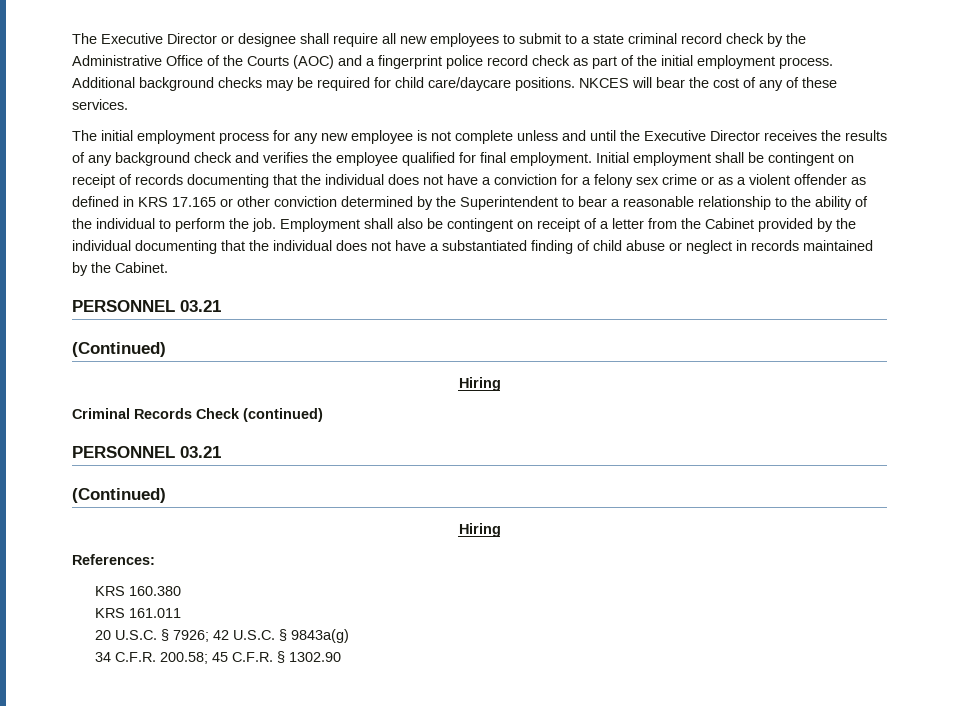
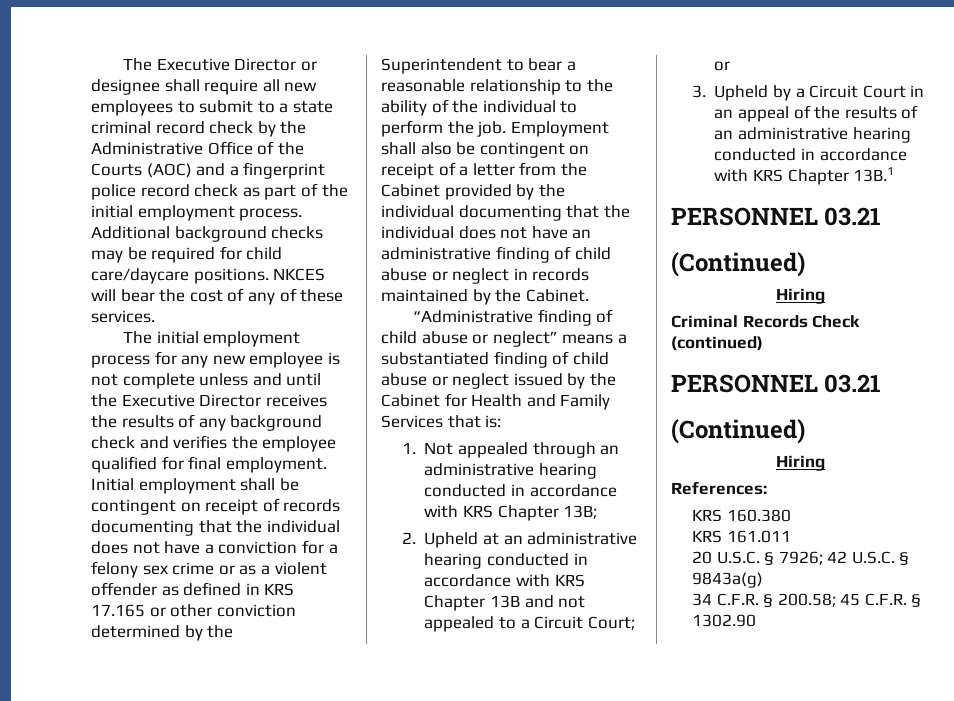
- Employment shall also be contingent on receipt of a letter from the Cabinet provided by the individual documenting that the individual does not have a substantiated finding of child abuse or neglect in records maintained by the Cabinet.
+ Employment shall also be contingent on receipt of a letter from the Cabinet provided by the individual documenting that the individual does not have an administrative finding of child abuse or neglect in records maintained by the Cabinet.
+ “Administrative finding of child abuse or neglect” means a substantiated finding of child abuse or neglect issued by the Cabinet for Health and Family Services that is:
+ 1. Not appealed through an administrative hearing conducted in accordance with KRS Chapter 13B;
+ 2. Upheld at an administrative hearing conducted in accordance with KRS Chapter 13B and not appealed to a Circuit Court; or
+ 3. Upheld by a Circuit Court in an appeal of the results of an administrative hearing conducted in accordance with KRS Chapter 13B.1
- 34 C.F.R. 200.58; 45 C.F.R. § 1302.90
+ 34 C.F.R. § 200.58; 45 C.F.R. § 1302.90

